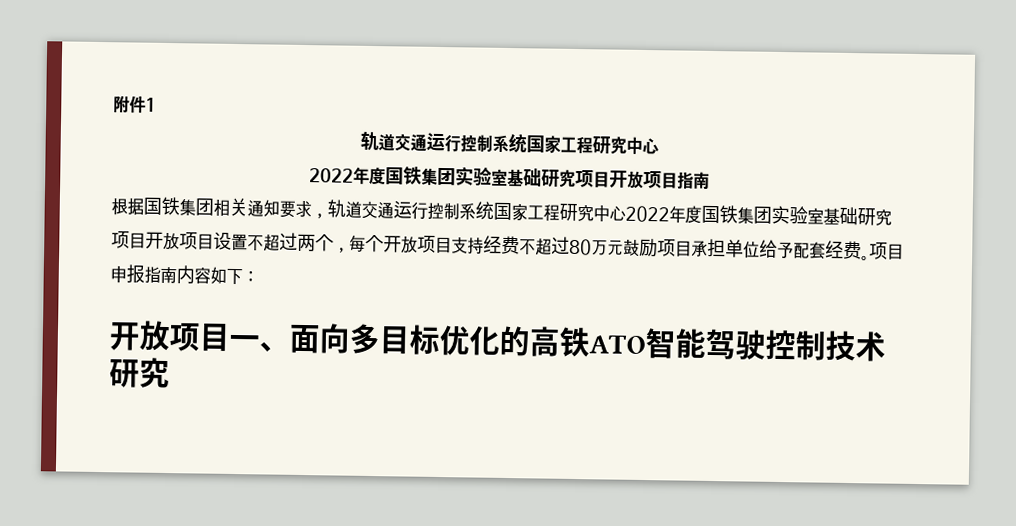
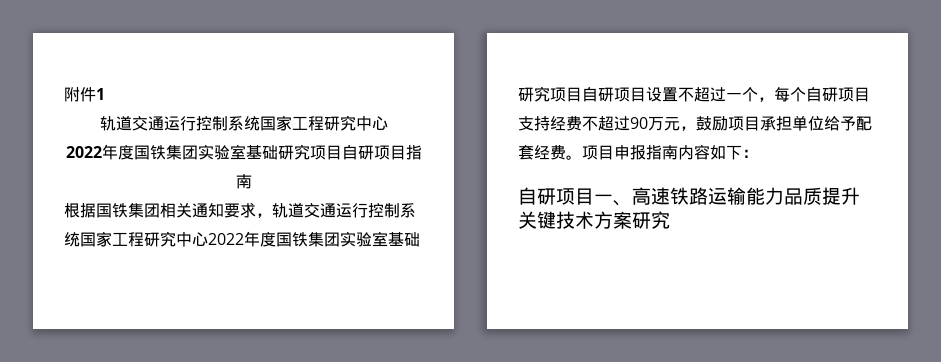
- 2022年度国铁集团实验室基础研究项目开放项目指南
+ 2022年度国铁集团实验室基础研究项目自研项目指南
- 根据国铁集团相关通知要求，轨道交通运行控制系统国家工程研究中心2022年度国铁集团实验室基础研究项目开放项目设置不超过两个，每个开放项目支持经费不超过80万元鼓励项目承担单位给予配套经费。
+ 根据国铁集团相关通知要求，轨道交通运行控制系统国家工程研究中心2022年度国铁集团实验室基础研究项目自研项目设置不超过一个，每个自研项目支持经费不超过90万元，鼓励项目承担单位给予配套经费。
- 开放项目一、面向多目标优化的高铁ATO智能驾驶控制技术研究
+ 自研项目一、高速铁路运输能力品质提升关键技术方案研究

